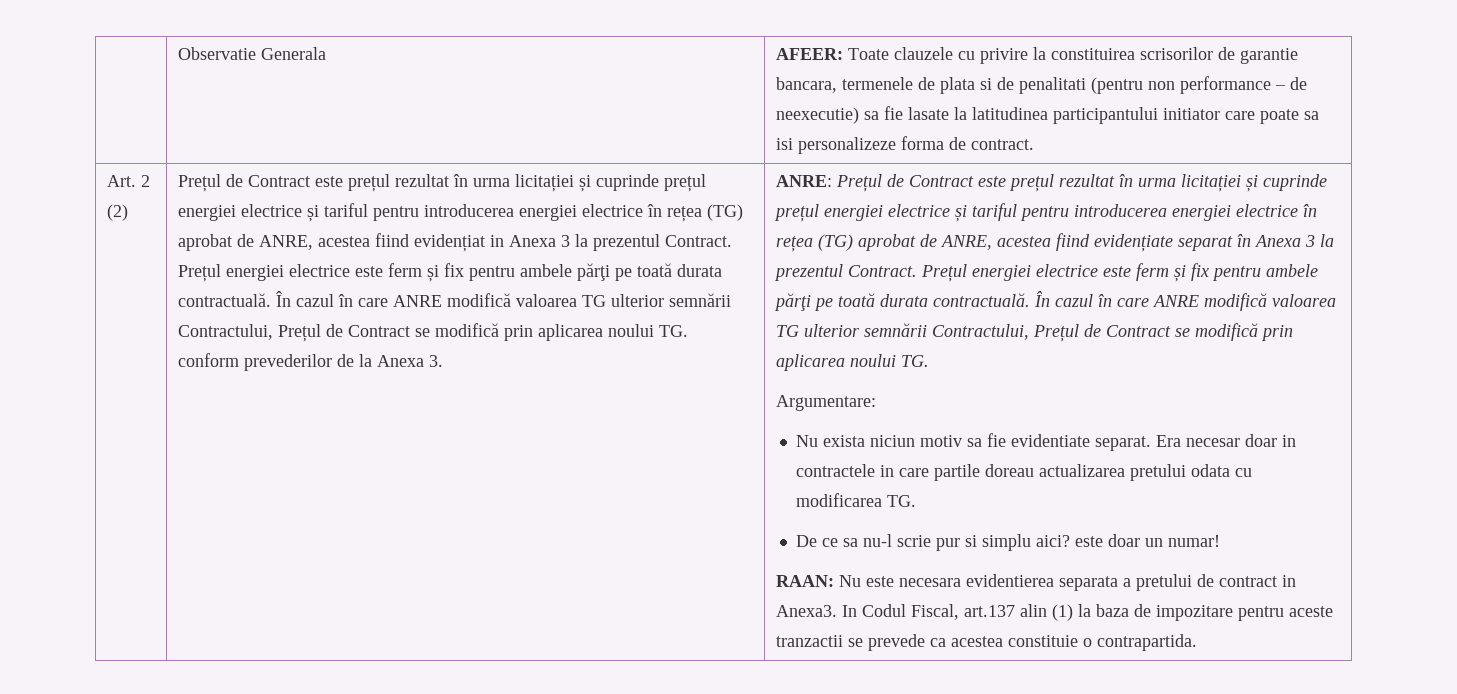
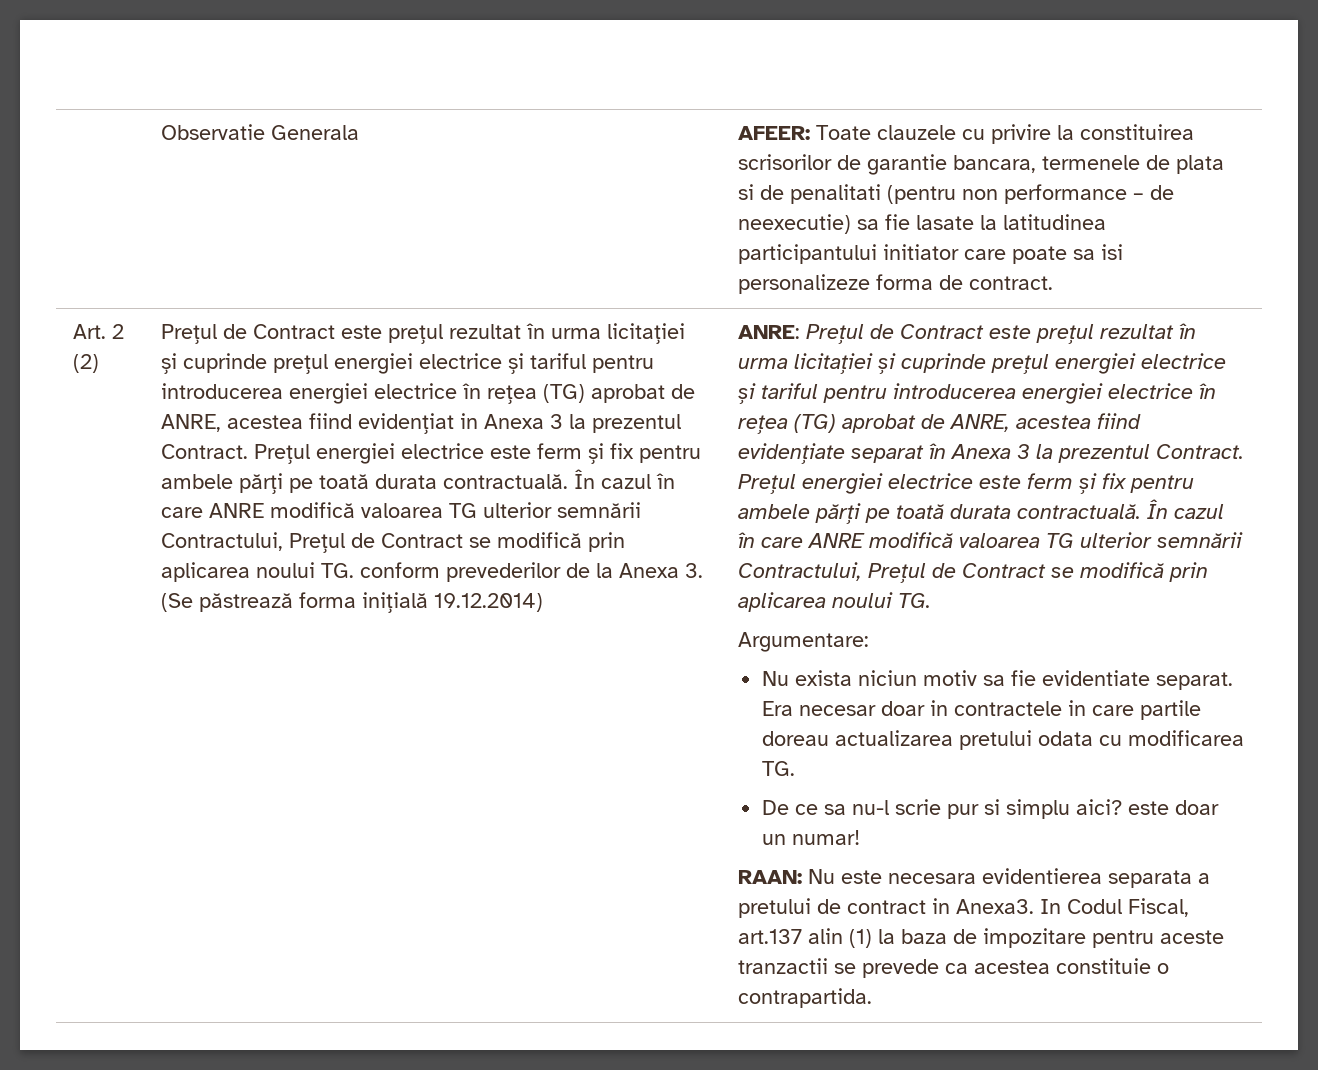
- În cazul în care ANRE modifică valoarea TG ulterior semnării Contractului, Prețul de Contract se modifică prin aplicarea noului TG. conform prevederilor de la Anexa 3.
+ În cazul în care ANRE modifică valoarea TG ulterior semnării Contractului, Prețul de Contract se modifică prin aplicarea noului TG. conform prevederilor de la Anexa 3. (Se păstrează forma iniţială 19.12.2014)

